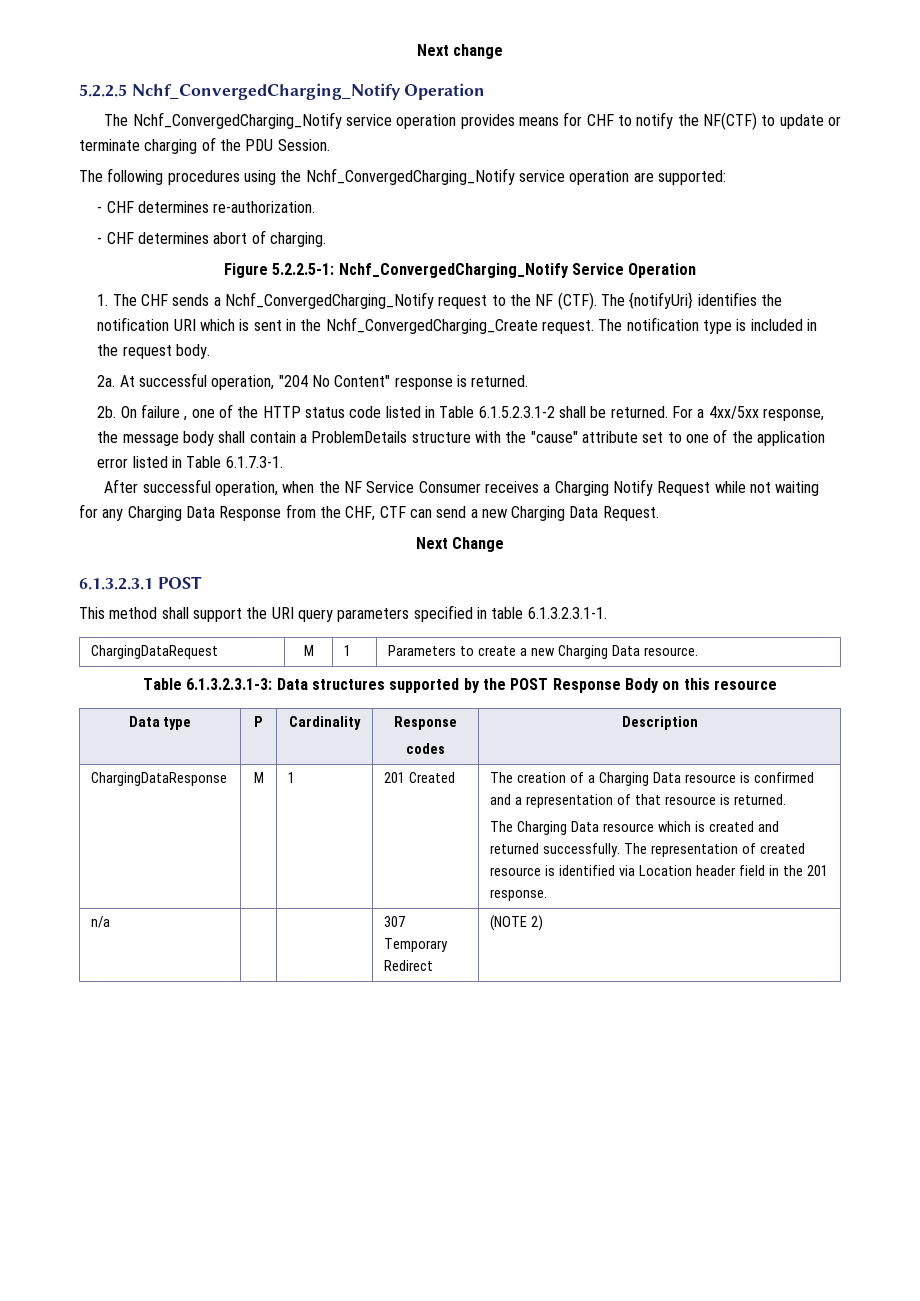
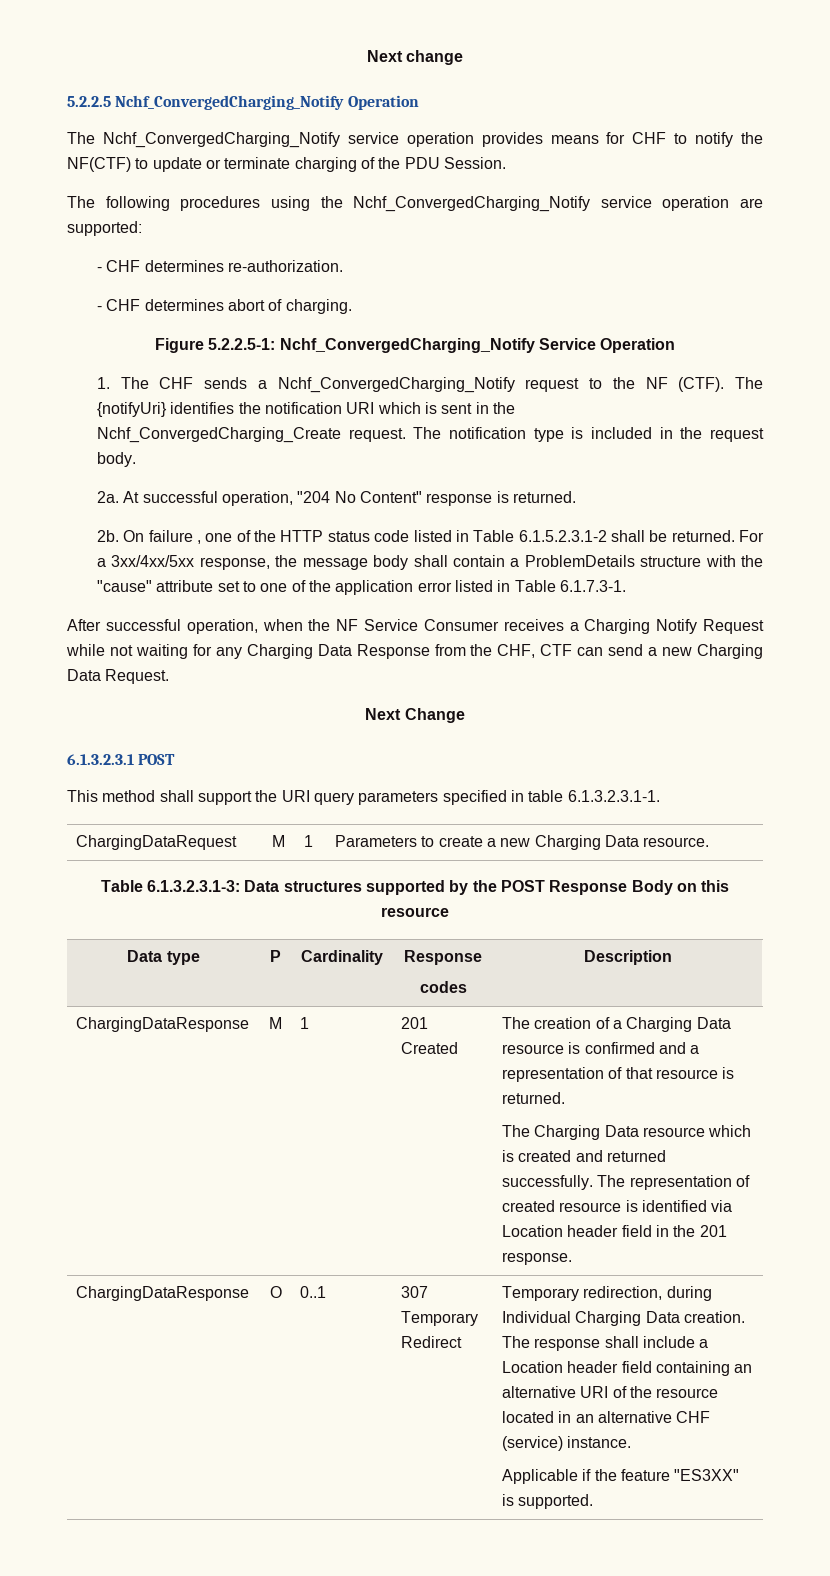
- For a 4xx/5xx response, the message body shall contain a ProblemDetails structure with the "cause" attribute set to one of the application error listed in Table 6.1.7.3-1.
+ For a 3xx/4xx/5xx response, the message body shall contain a ProblemDetails structure with the "cause" attribute set to one of the application error listed in Table 6.1.7.3-1.
- n/a
+ ChargingDataResponse | O | 0..1
- (NOTE 2)
+ Temporary redirection, during Individual Charging Data creation. The response shall include a Location header field containing an alternative URI of the resource located in an alternative CHF (service) instance.
+ Applicable if the feature "ES3XX" is supported.

